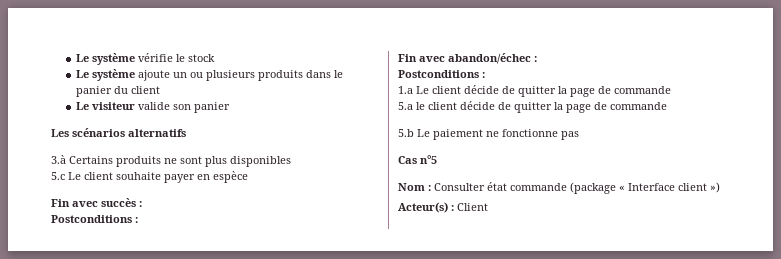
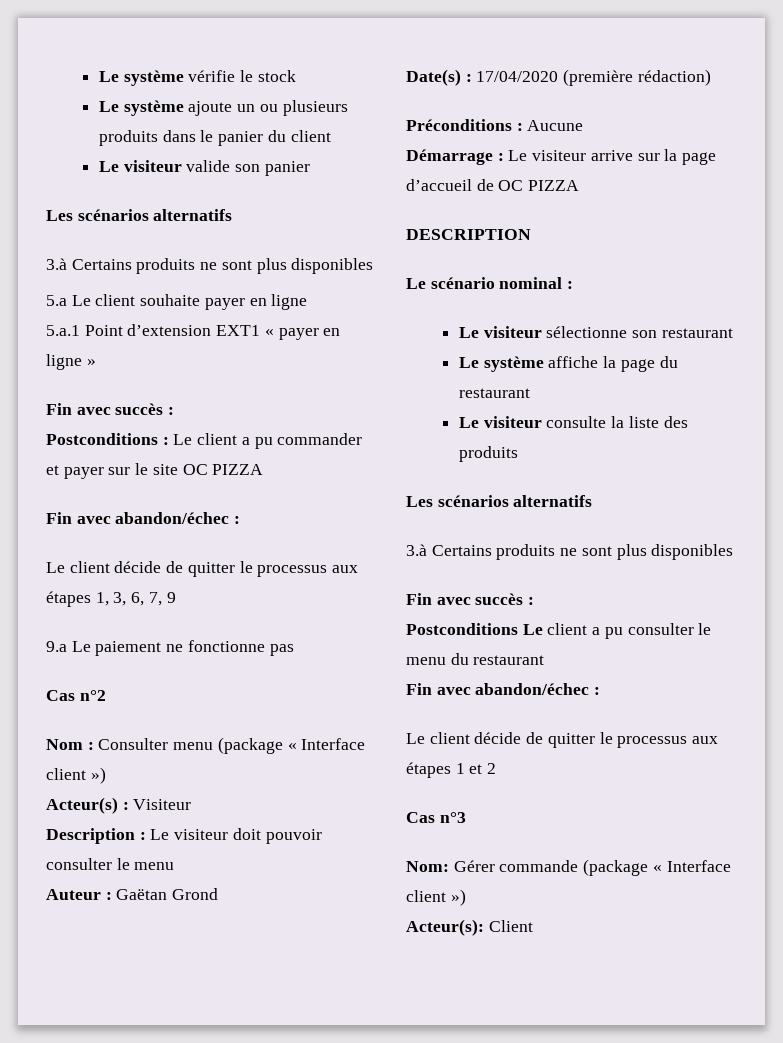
- 5.c Le client souhaite payer en espèce
+ 5.a Le client souhaite payer en ligne
+ 5.a.1 Point d’extension EXT1 « payer en ligne »
  Fin avec succès :
- Postconditions :
+ Postconditions : Le client a pu commander et payer sur le site OC PIZZA
  Fin avec abandon/échec :
- Postconditions :
- 1.a Le client décide de quitter la page de commande
- 5.a le client décide de quitter la page de commande
- 5.b Le paiement ne fonctionne pas
+ Le client décide de quitter le processus aux étapes 1, 3, 6, 7, 9
+ 9.a Le paiement ne fonctionne pas
- Cas n°5
+ Cas n°2
- Nom : Consulter état commande (package « Interface client »)
+ Nom : Consulter menu (package « Interface client »)
- Acteur(s) : Client
+ Acteur(s) : Visiteur
+ Description : Le visiteur doit pouvoir consulter le menu
+ Auteur : Gaëtan Grond
+ Date(s) : 17/04/2020 (première rédaction)
+ Préconditions : Aucune
+ Démarrage : Le visiteur arrive sur la page d’accueil de OC PIZZA
+ DESCRIPTION
+ Le scénario nominal :
+ Le visiteur sélectionne son restaurant
+ Le système affiche la page du restaurant
+ Le visiteur consulte la liste des produits
+ Les scénarios alternatifs
+ 3.à Certains produits ne sont plus disponibles
+ Fin avec succès :
+ Postconditions Le client a pu consulter le menu du restaurant
+ Fin avec abandon/échec :
+ Le client décide de quitter le processus aux étapes 1 et 2
+ Cas n°3
+ Nom: Gérer commande (package « Interface client »)
+ Acteur(s): Client

